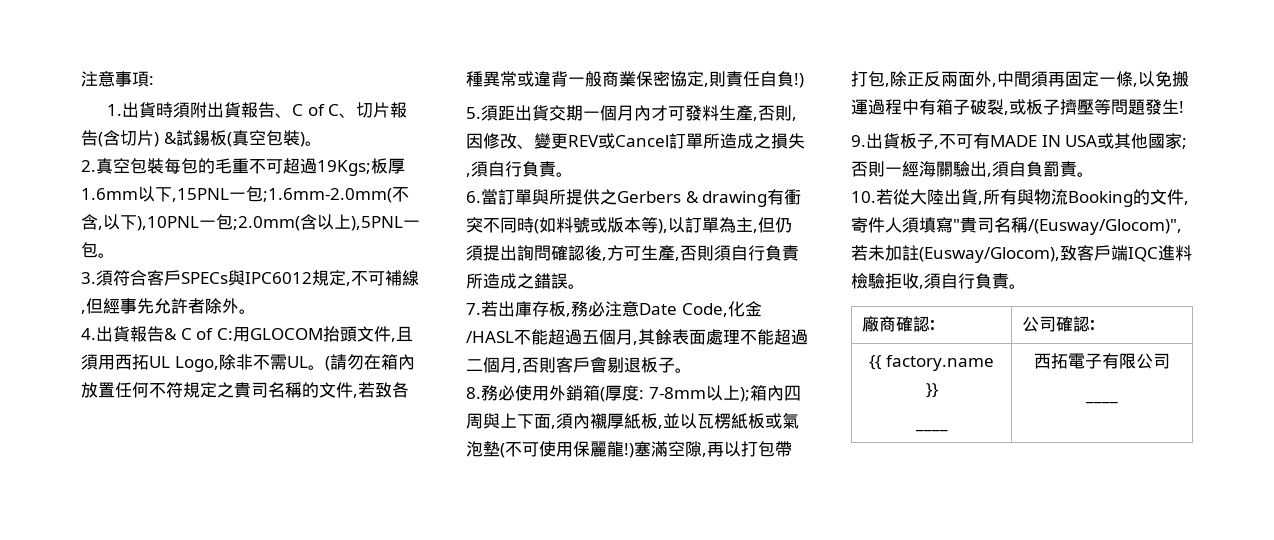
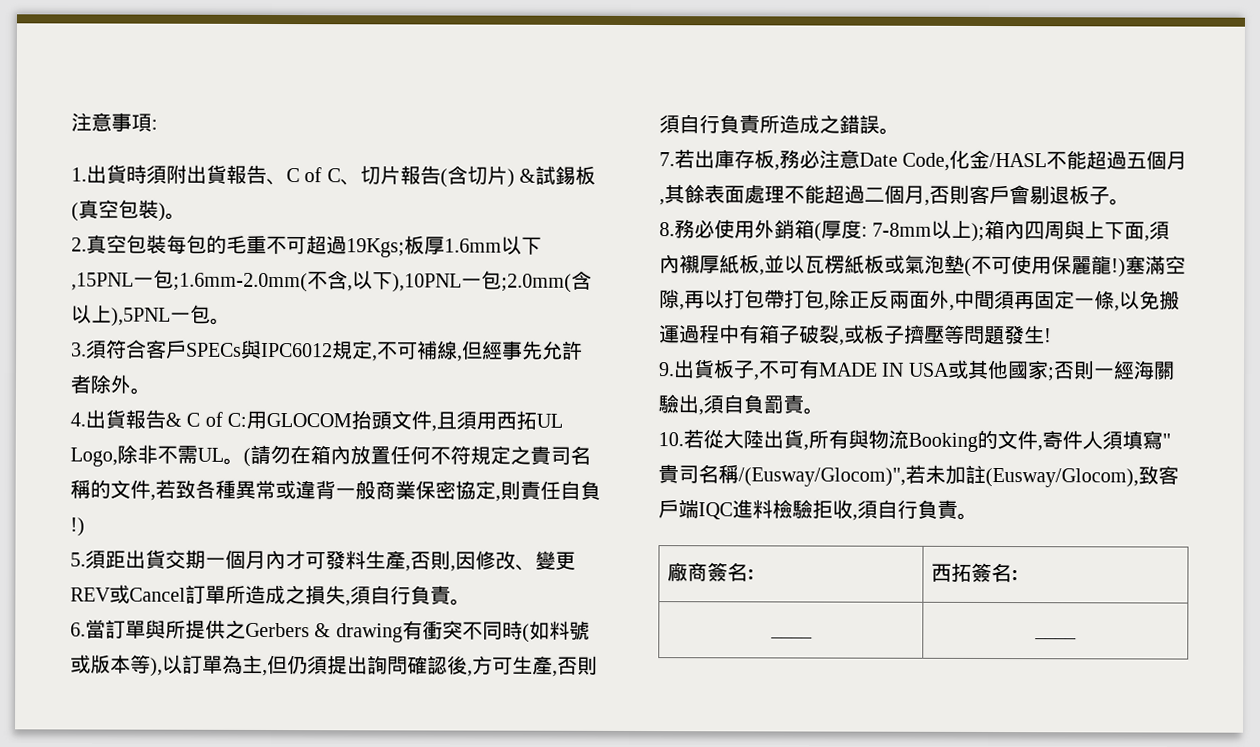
- 廠商確認: | 公司確認:
- {{ factory.name }}
- ____ | 西拓電子有限公司
- ____
+ 廠商簽名: | 西拓簽名:
+ ____ | ____

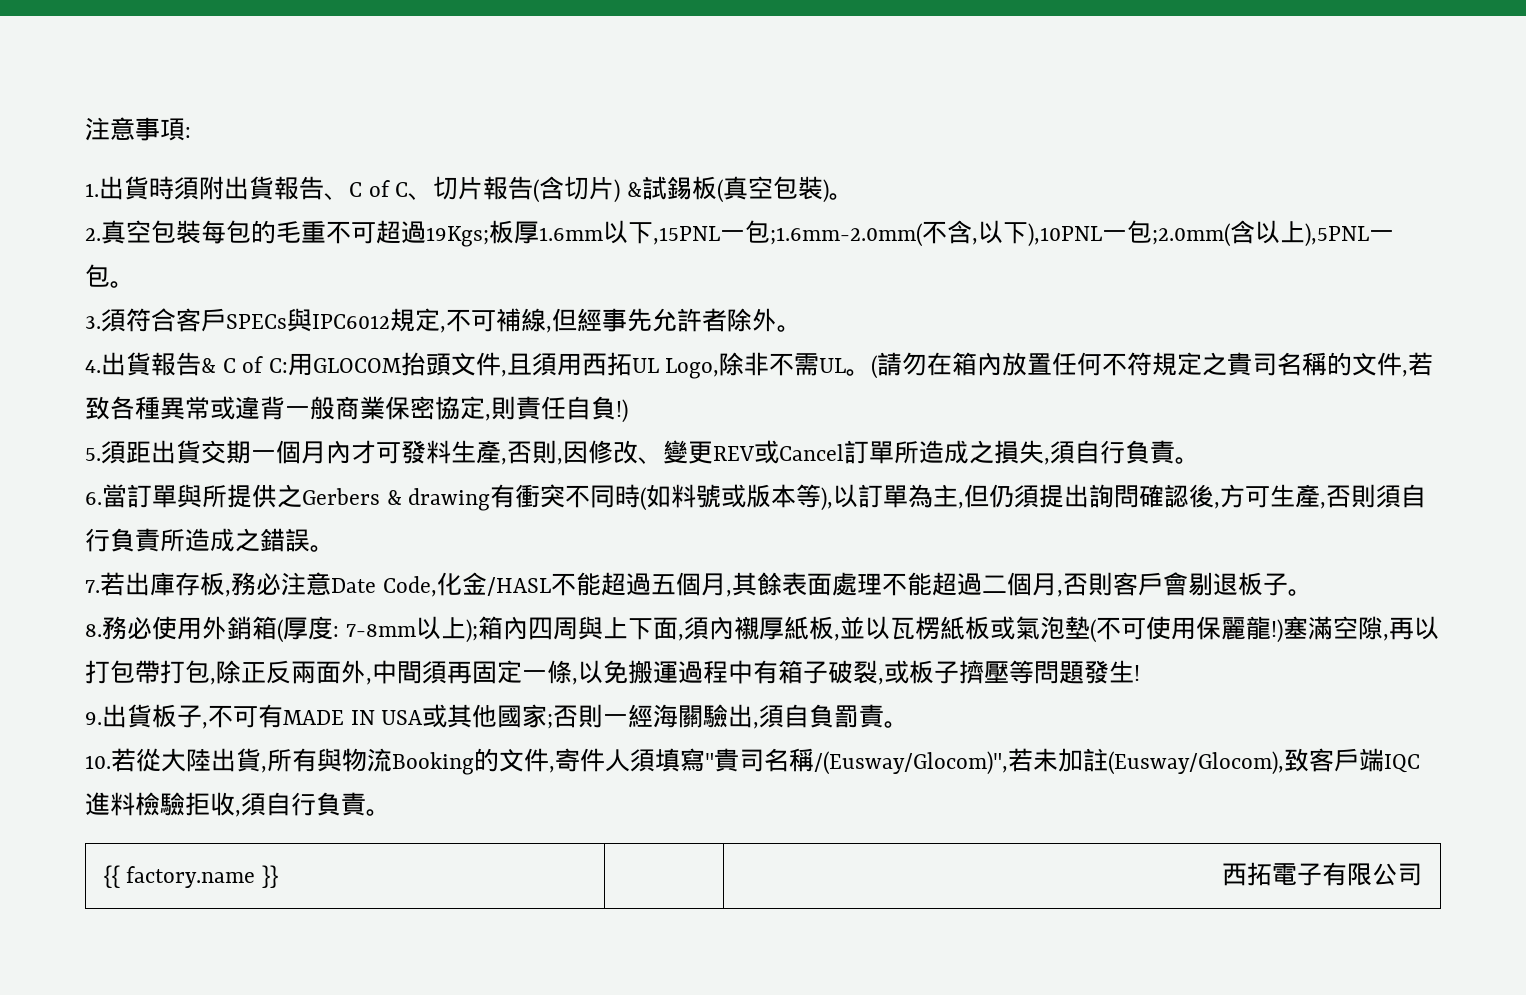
- 廠商簽名: | 西拓簽名:
- ____ | ____
+ {{ factory.name }} | | 西拓電子有限公司

